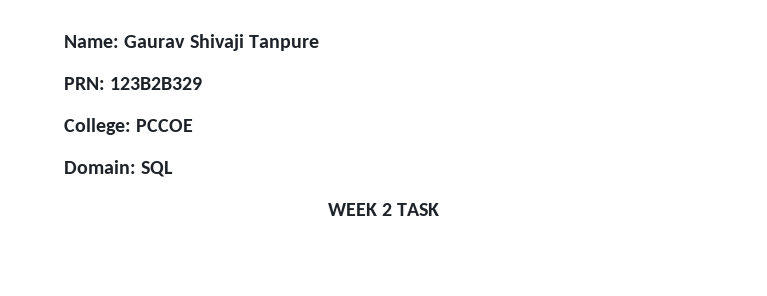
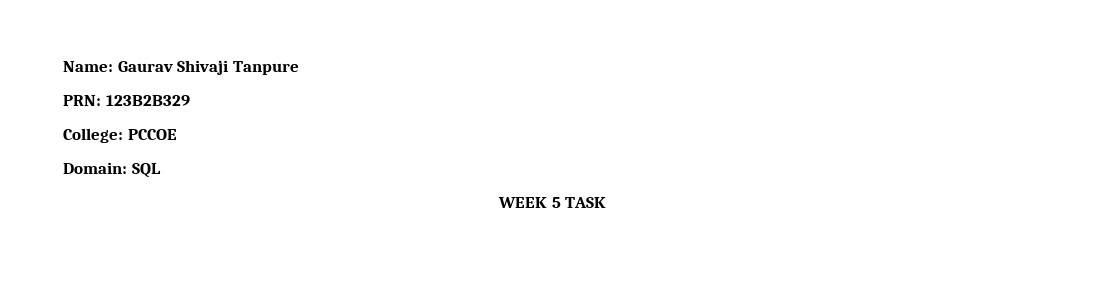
- WEEK 2 TASK
+ WEEK 5 TASK

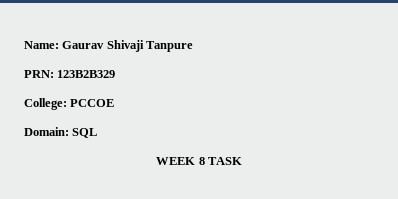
- WEEK 5 TASK
+ WEEK 8 TASK

